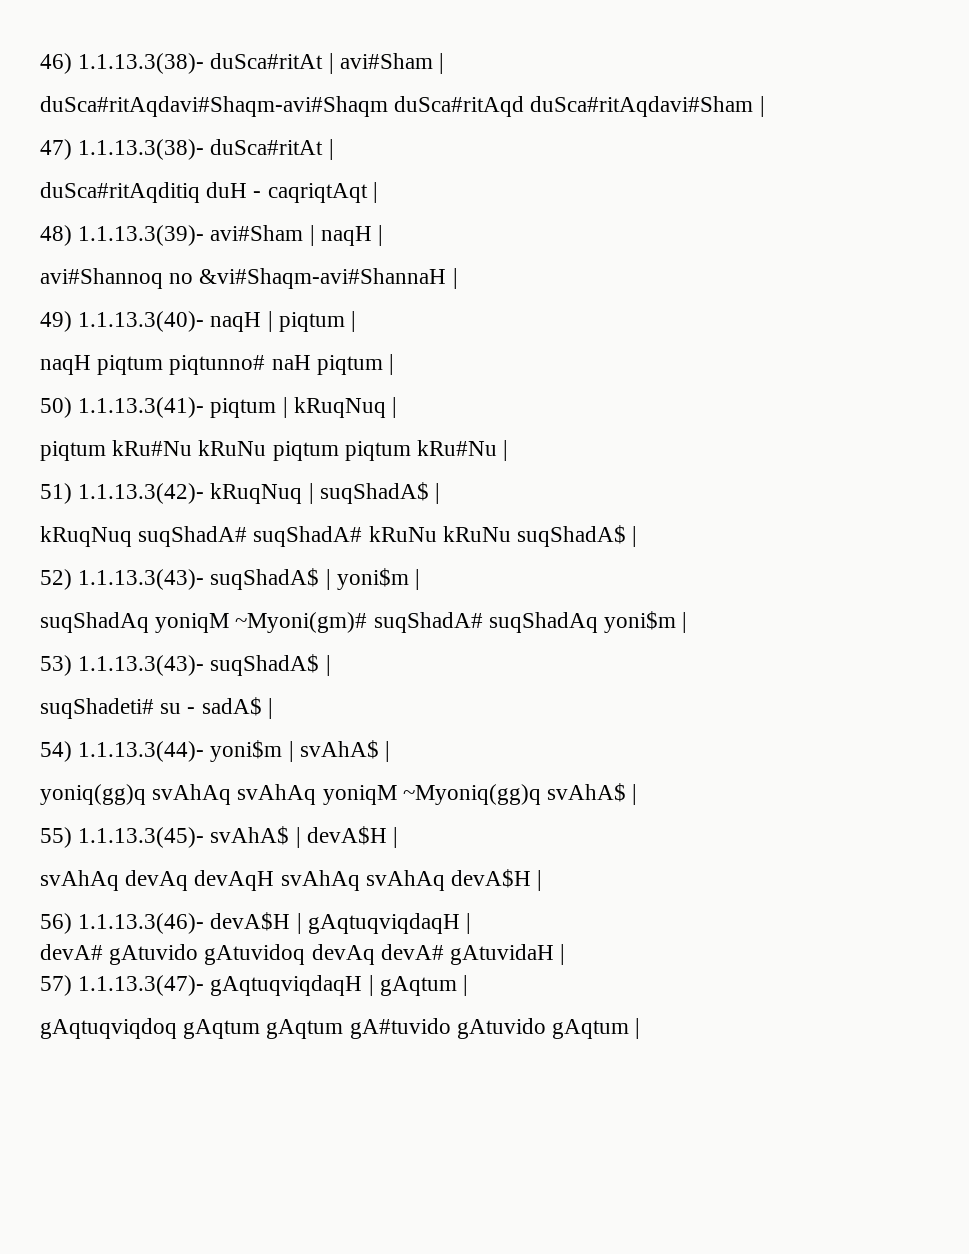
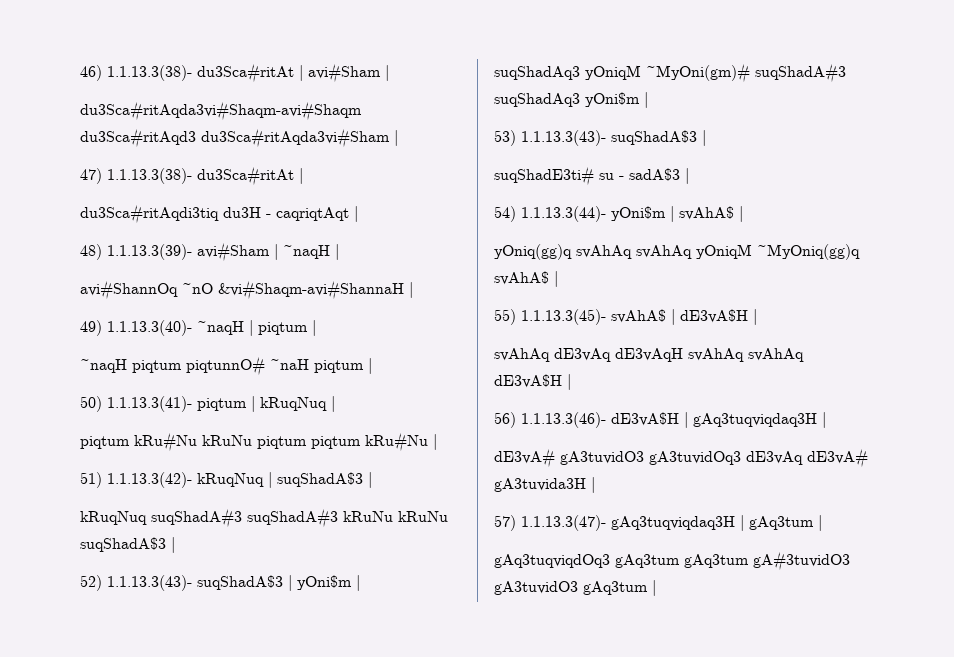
- 46) 1.1.13.3(38)- duSca#ritAt | avi#Sham |
+ 46) 1.1.13.3(38)- du3Sca#ritAt | avi#Sham |
- duSca#ritAqdavi#Shaqm-avi#Shaqm duSca#ritAqd duSca#ritAqdavi#Sham |
+ du3Sca#ritAqda3vi#Shaqm-avi#Shaqm du3Sca#ritAqd3 du3Sca#ritAqda3vi#Sham |
- 47) 1.1.13.3(38)- duSca#ritAt |
- duSca#ritAqditiq duH - caqriqtAqt |
+ 47) 1.1.13.3(38)- du3Sca#ritAt |
+ du3Sca#ritAqdi3tiq du3H - caqriqtAqt |
- 48) 1.1.13.3(39)- avi#Sham | naqH |
- avi#Shannoq no &vi#Shaqm-avi#ShannaH |
+ 48) 1.1.13.3(39)- avi#Sham | ~naqH |
+ avi#ShannOq ~nO &vi#Shaqm-avi#ShannaH |
- 49) 1.1.13.3(40)- naqH | piqtum |
+ 49) 1.1.13.3(40)- ~naqH | piqtum |
- naqH piqtum piqtunno# naH piqtum |
+ ~naqH piqtum piqtunnO# ~naH piqtum |
- 51) 1.1.13.3(42)- kRuqNuq | suqShadA$ |
+ 51) 1.1.13.3(42)- kRuqNuq | suqShadA$3 |
- kRuqNuq suqShadA# suqShadA# kRuNu kRuNu suqShadA$ |
+ kRuqNuq suqShadA#3 suqShadA#3 kRuNu kRuNu suqShadA$3 |
- 52) 1.1.13.3(43)- suqShadA$ | yoni$m |
- suqShadAq yoniqM ~Myoni(gm)# suqShadA# suqShadAq yoni$m |
+ 52) 1.1.13.3(43)- suqShadA$3 | yOni$m |
+ suqShadAq3 yOniqM ~MyOni(gm)# suqShadA#3 suqShadAq3 yOni$m |
- 53) 1.1.13.3(43)- suqShadA$ |
- suqShadeti# su - sadA$ |
+ 53) 1.1.13.3(43)- suqShadA$3 |
+ suqShadE3ti# su - sadA$3 |
- 54) 1.1.13.3(44)- yoni$m | svAhA$ |
+ 54) 1.1.13.3(44)- yOni$m | svAhA$ |
- yoniq(gg)q svAhAq svAhAq yoniqM ~Myoniq(gg)q svAhA$ |
+ yOniq(gg)q svAhAq svAhAq yOniqM ~MyOniq(gg)q svAhA$ |
- 55) 1.1.13.3(45)- svAhA$ | devA$H |
+ 55) 1.1.13.3(45)- svAhA$ | dE3vA$H |
- svAhAq devAq devAqH svAhAq svAhAq devA$H |
+ svAhAq dE3vAq dE3vAqH svAhAq svAhAq dE3vA$H |
- 56) 1.1.13.3(46)- devA$H | gAqtuqviqdaqH |
- devA# gAtuvido gAtuvidoq devAq devA# gAtuvidaH |
- 57) 1.1.13.3(47)- gAqtuqviqdaqH | gAqtum |
- gAqtuqviqdoq gAqtum gAqtum gA#tuvido gAtuvido gAqtum |
+ 56) 1.1.13.3(46)- dE3vA$H | gAq3tuqviqdaq3H |
+ dE3vA# gA3tuvidO3 gA3tuvidOq3 dE3vAq dE3vA# gA3tuvida3H |
+ 57) 1.1.13.3(47)- gAq3tuqviqdaq3H | gAq3tum |
+ gAq3tuqviqdOq3 gAq3tum gAq3tum gA#3tuvidO3 gA3tuvidO3 gAq3tum |

